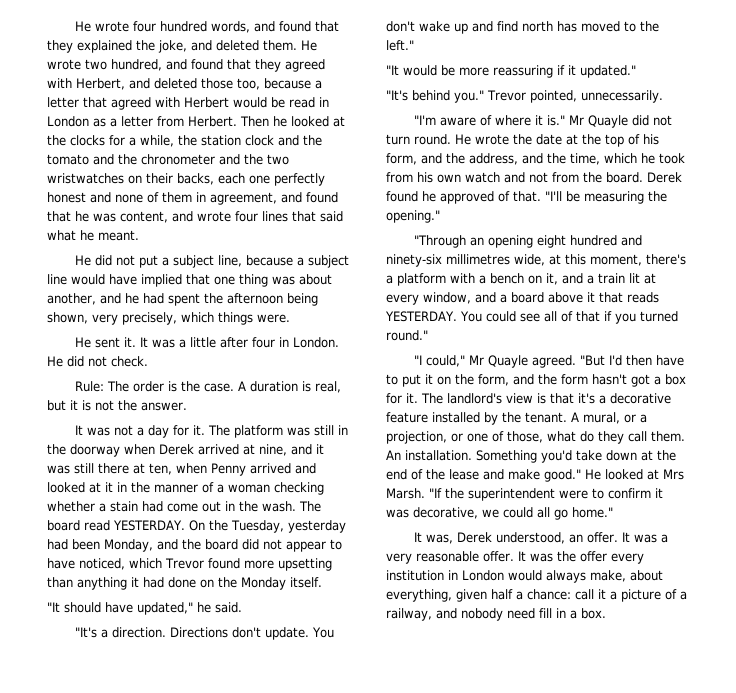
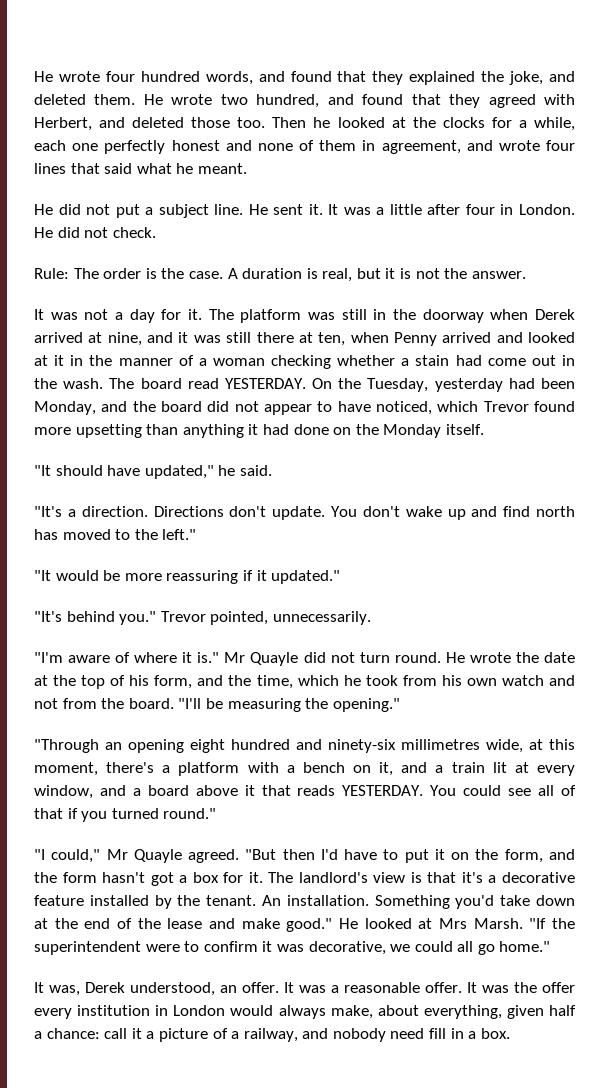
- He wrote two hundred, and found that they agreed with Herbert, and deleted those too, because a letter that agreed with Herbert would be read in London as a letter from Herbert.
+ He wrote two hundred, and found that they agreed with Herbert, and deleted those too.
- Then he looked at the clocks for a while, the station clock and the tomato and the chronometer and the two wristwatches on their backs, each one perfectly honest and none of them in agreement, and found that he was content, and wrote four lines that said what he meant.
+ Then he looked at the clocks for a while, each one perfectly honest and none of them in agreement, and wrote four lines that said what he meant.
- He did not put a subject line, because a subject line would have implied that one thing was about another, and he had spent the afternoon being shown, very precisely, which things were.
- He sent it.
+ He did not put a subject line. He sent it.
- He wrote the date at the top of his form, and the address, and the time, which he took from his own watch and not from the board.
+ He wrote the date at the top of his form, and the time, which he took from his own watch and not from the board.
- Derek found he approved of that.
- "But I'd then have to put it on the form, and the form hasn't got a box for it.
+ "But then I'd have to put it on the form, and the form hasn't got a box for it.
- A mural, or a projection, or one of those, what do they call them.
- It was a very reasonable offer.
+ It was a reasonable offer.

